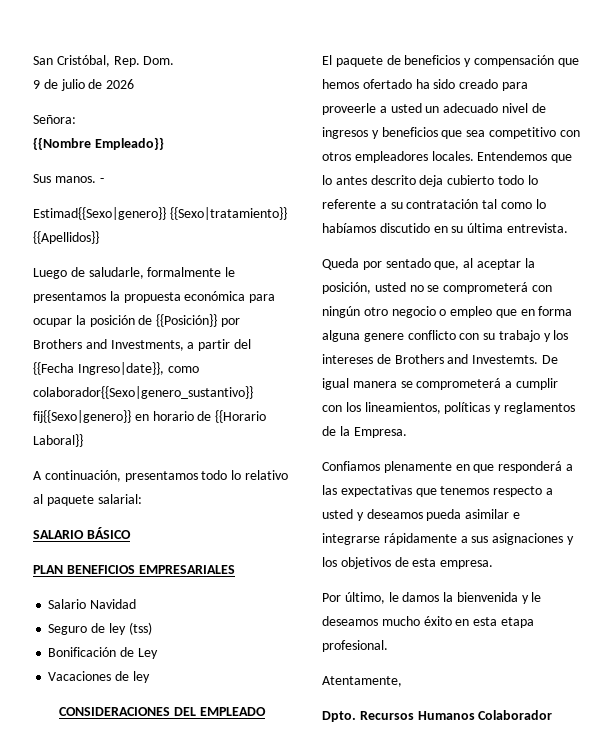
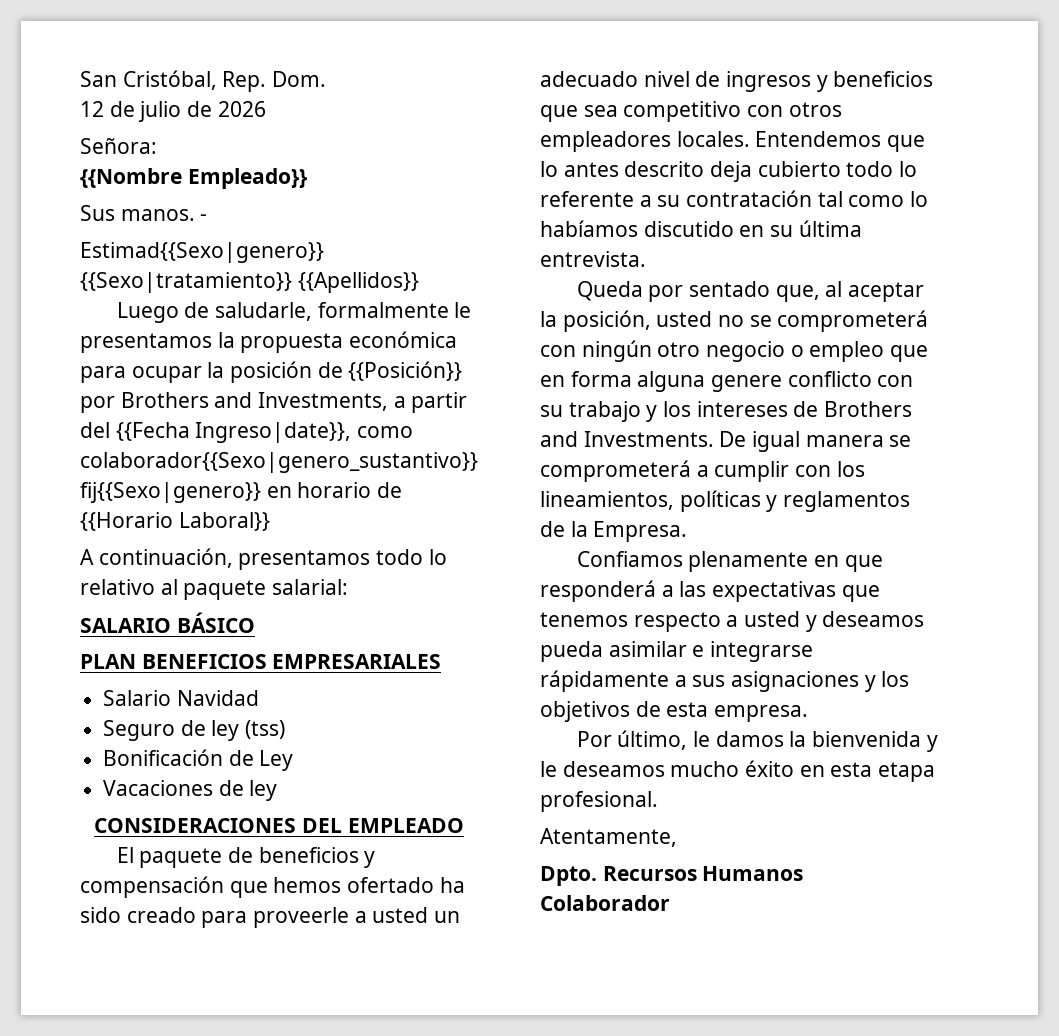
- 9 de julio de 2026
+ 12 de julio de 2026
- Queda por sentado que, al aceptar la posición, usted no se comprometerá con ningún otro negocio o empleo que en forma alguna genere conflicto con su trabajo y los intereses de Brothers and Investemts.
+ Queda por sentado que, al aceptar la posición, usted no se comprometerá con ningún otro negocio o empleo que en forma alguna genere conflicto con su trabajo y los intereses de Brothers and Investments.

